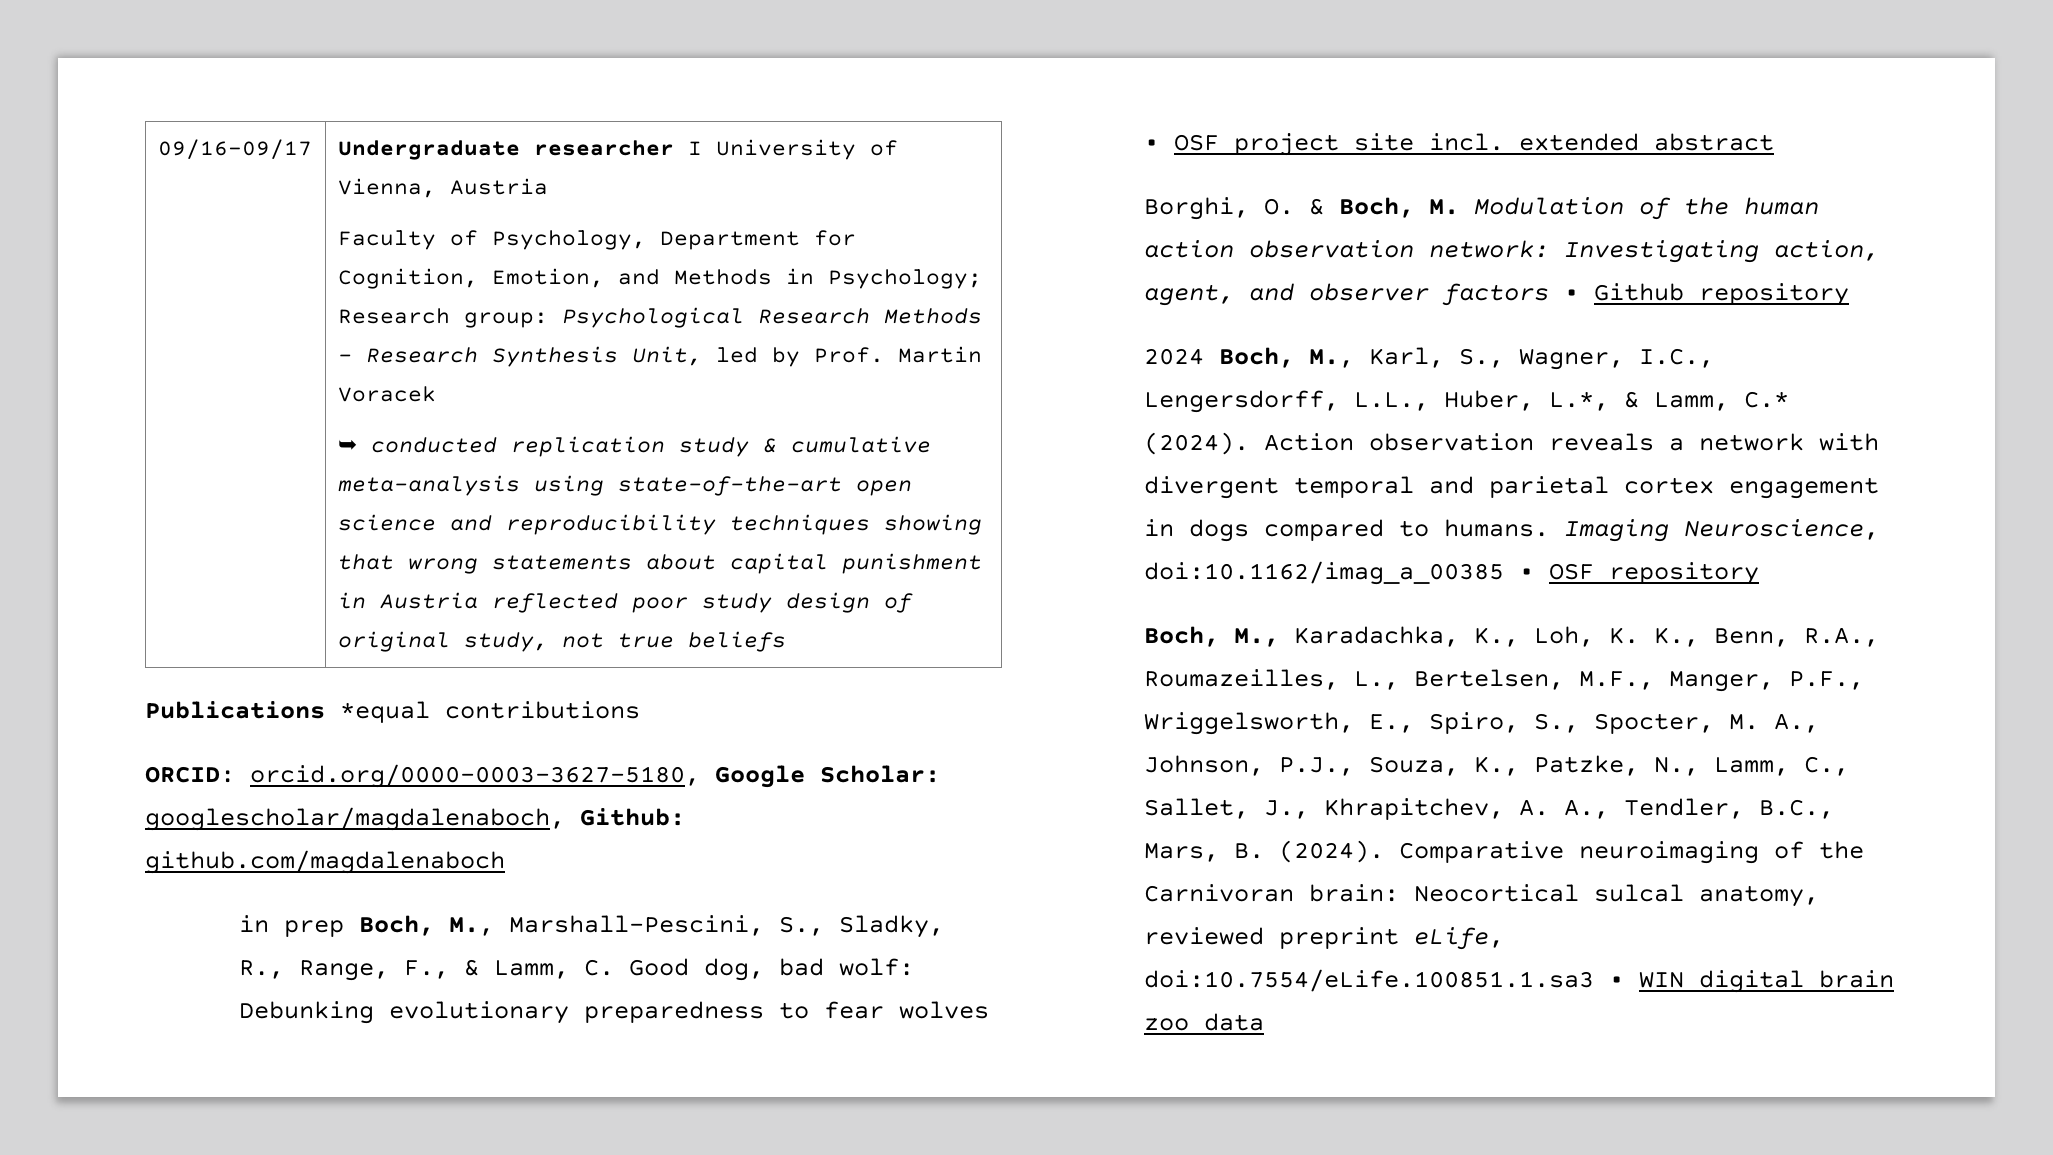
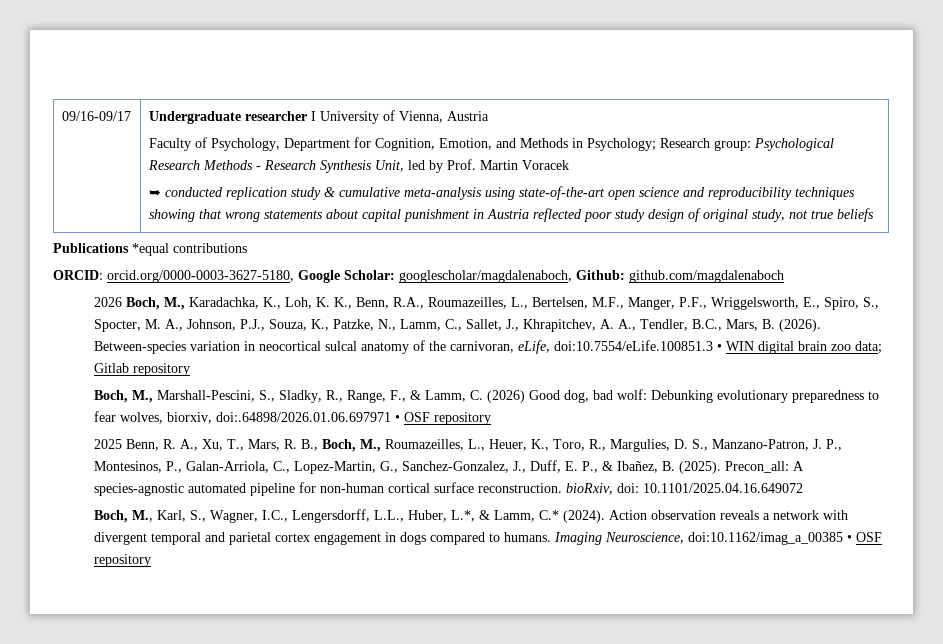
- in prep Boch, M., Marshall-Pescini, S., Sladky, R., Range, F., & Lamm, C. Good dog, bad wolf: Debunking evolutionary preparedness to fear wolves • OSF project site incl. extended abstract
- Borghi, O. & Boch, M. Modulation of the human action observation network: Investigating action, agent, and observer factors • Github repository
- 2024 Boch, M., Karl, S., Wagner, I.C., Lengersdorff, L.L., Huber, L.*, & Lamm, C.* (2024). Action observation reveals a network with divergent temporal and parietal cortex engagement in dogs compared to humans. Imaging Neuroscience, doi:10.1162/imag_a_00385 • OSF repository
- Boch, M., Karadachka, K., Loh, K. K., Benn, R.A., Roumazeilles, L., Bertelsen, M.F., Manger, P.F., Wriggelsworth, E., Spiro, S., Spocter, M. A., Johnson, P.J., Souza, K., Patzke, N., Lamm, C., Sallet, J., Khrapitchev, A. A., Tendler, B.C., Mars, B. (2024). Comparative neuroimaging of the Carnivoran brain: Neocortical sulcal anatomy, reviewed preprint eLife, doi:10.7554/eLife.100851.1.sa3 • WIN digital brain zoo data
+ 2026 Boch, M., Karadachka, K., Loh, K. K., Benn, R.A., Roumazeilles, L., Bertelsen, M.F., Manger, P.F., Wriggelsworth, E., Spiro, S., Spocter, M. A., Johnson, P.J., Souza, K., Patzke, N., Lamm, C., Sallet, J., Khrapitchev, A. A., Tendler, B.C., Mars, B. (2026). Between-species variation in neocortical sulcal anatomy of the carnivoran, eLife, doi:10.7554/eLife.100851.3 • WIN digital brain zoo data; Gitlab repository
+ Boch, M., Marshall-Pescini, S., Sladky, R., Range, F., & Lamm, C. (2026) Good dog, bad wolf: Debunking evolutionary preparedness to fear wolves, biorxiv, doi:.64898/2026.01.06.697971 • OSF repository
+ 2025 Benn, R. A., Xu, T., Mars, R. B., Boch, M., Roumazeilles, L., Heuer, K., Toro, R., Margulies, D. S., Manzano-Patron, J. P., Montesinos, P., Galan-Arriola, C., Lopez-Martin, G., Sanchez-Gonzalez, J., Duff, E. P., & Ibañez, B. (2025). Precon_all: A species-agnostic automated pipeline for non-human cortical surface reconstruction. bioRxiv, doi: 10.1101/2025.04.16.649072
+ Boch, M., Karl, S., Wagner, I.C., Lengersdorff, L.L., Huber, L.*, & Lamm, C.* (2024). Action observation reveals a network with divergent temporal and parietal cortex engagement in dogs compared to humans. Imaging Neuroscience, doi:10.1162/imag_a_00385 • OSF repository

